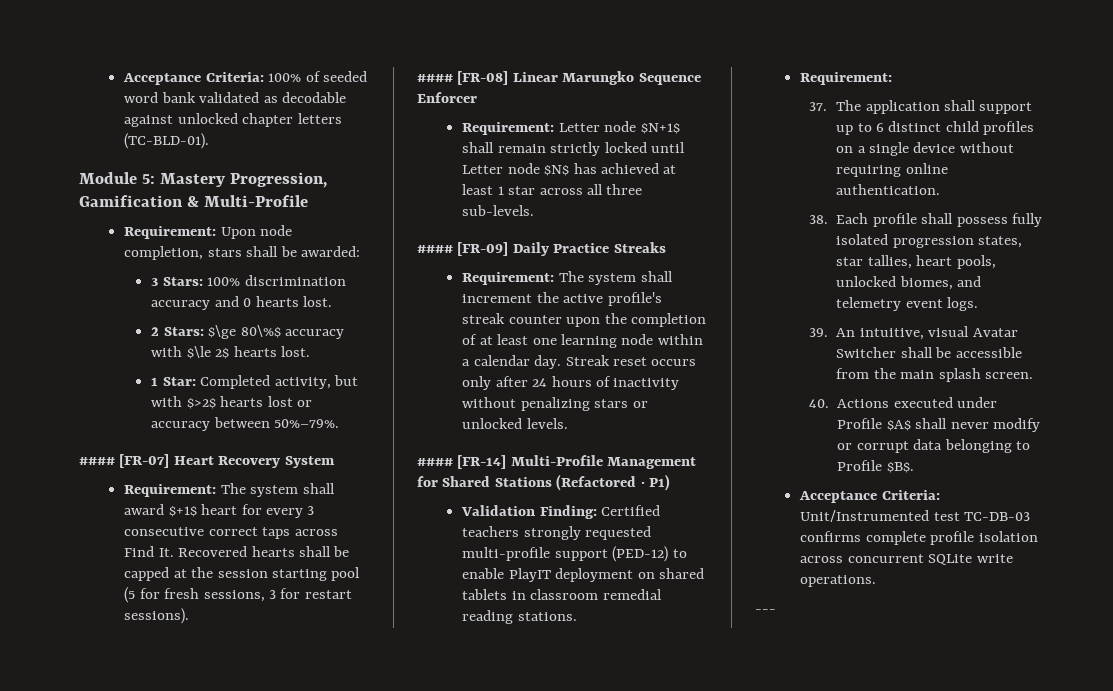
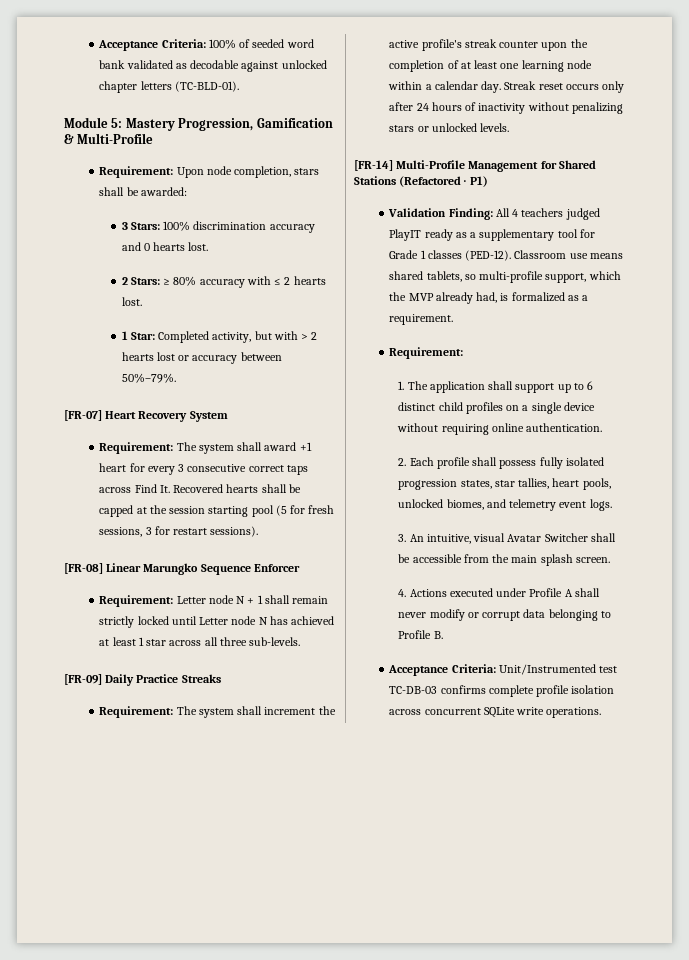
- 2 Stars: $\ge 80\%$ accuracy with $\le 2$ hearts lost.
+ 2 Stars: ≥ 80% accuracy with ≤ 2 hearts lost.
- 1 Star: Completed activity, but with $>2$ hearts lost or accuracy between 50%–79%.
+ 1 Star: Completed activity, but with > 2 hearts lost or accuracy between 50%–79%.
- #### [FR-07] Heart Recovery System
+ [FR-07] Heart Recovery System
- Requirement: The system shall award $+1$ heart for every 3 consecutive correct taps across Find It. Recovered hearts shall be capped at the session starting pool (5 for fresh sessions, 3 for restart sessions).
+ Requirement: The system shall award +1 heart for every 3 consecutive correct taps across Find It. Recovered hearts shall be capped at the session starting pool (5 for fresh sessions, 3 for restart sessions).
- #### [FR-08] Linear Marungko Sequence Enforcer
+ [FR-08] Linear Marungko Sequence Enforcer
- Requirement: Letter node $N+1$ shall remain strictly locked until Letter node $N$ has achieved at least 1 star across all three sub-levels.
+ Requirement: Letter node N + 1 shall remain strictly locked until Letter node N has achieved at least 1 star across all three sub-levels.
- #### [FR-09] Daily Practice Streaks
+ [FR-09] Daily Practice Streaks
- #### [FR-14] Multi-Profile Management for Shared Stations (Refactored · P1)
+ [FR-14] Multi-Profile Management for Shared Stations (Refactored · P1)
- Validation Finding: Certified teachers strongly requested multi-profile support (PED-12) to enable PlayIT deployment on shared tablets in classroom remedial reading stations.
+ Validation Finding: All 4 teachers judged PlayIT ready as a supplementary tool for Grade 1 classes (PED-12). Classroom use means shared tablets, so multi-profile support, which the MVP already had, is formalized as a requirement.
- 37. The application shall support up to 6 distinct child profiles on a single device without requiring online authentication.
+ 1. The application shall support up to 6 distinct child profiles on a single device without requiring online authentication.
- 38. Each profile shall possess fully isolated progression states, star tallies, heart pools, unlocked biomes, and telemetry event logs.
+ 2. Each profile shall possess fully isolated progression states, star tallies, heart pools, unlocked biomes, and telemetry event logs.
- 39. An intuitive, visual Avatar Switcher shall be accessible from the main splash screen.
+ 3. An intuitive, visual Avatar Switcher shall be accessible from the main splash screen.
- 40. Actions executed under Profile $A$ shall never modify or corrupt data belonging to Profile $B$.
+ 4. Actions executed under Profile A shall never modify or corrupt data belonging to Profile B.
- ---

